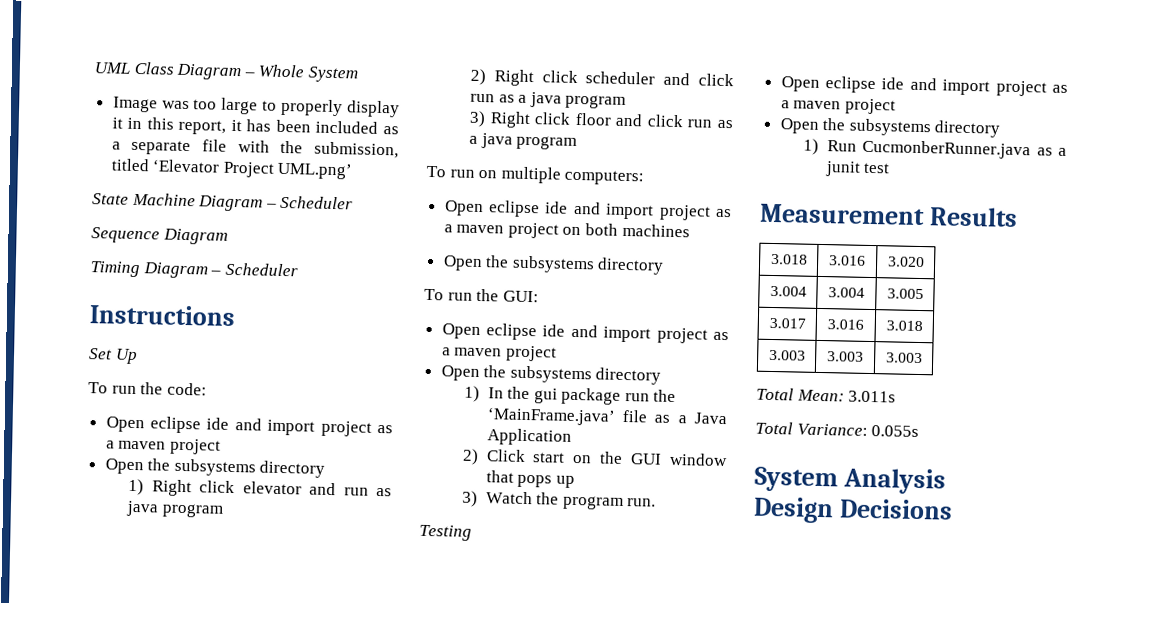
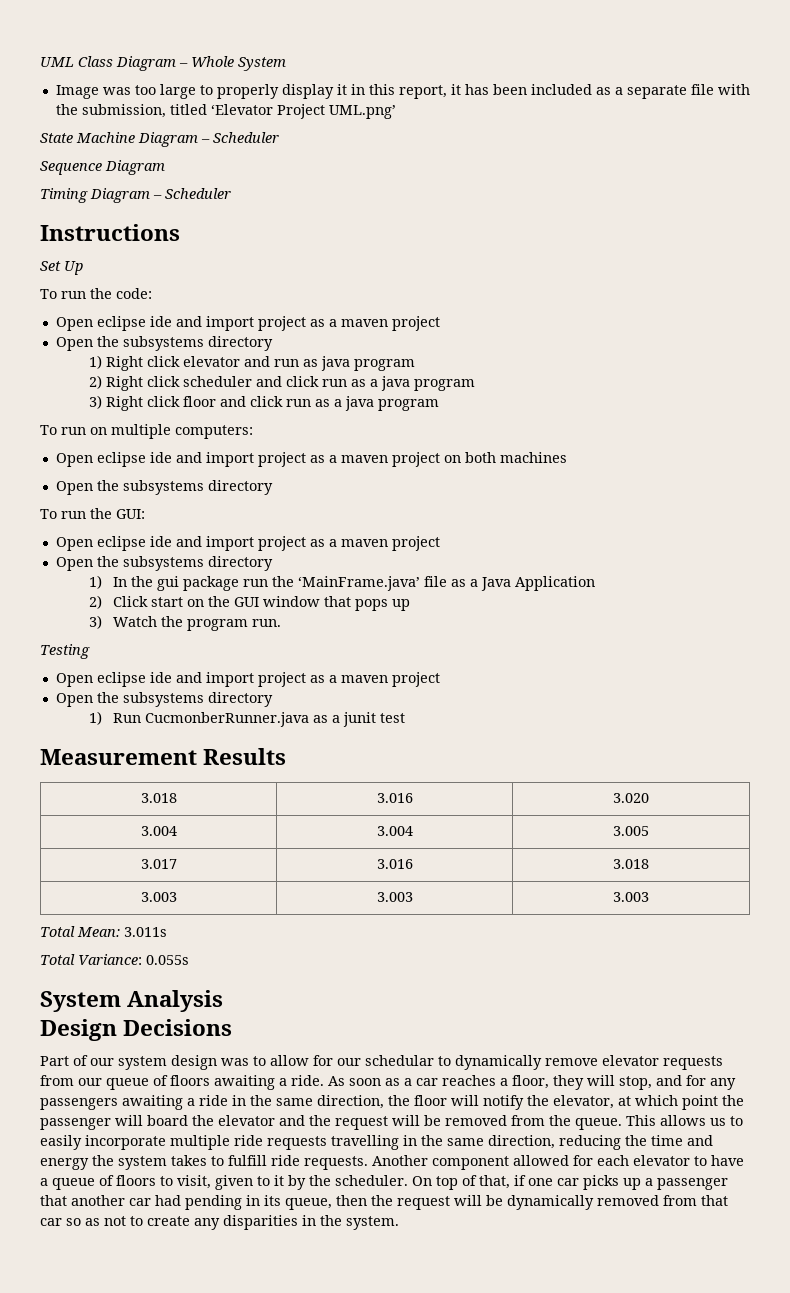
+ Part of our system design was to allow for our schedular to dynamically remove elevator requests from our queue of floors awaiting a ride. As soon as a car reaches a floor, they will stop, and for any passengers awaiting a ride in the same direction, the floor will notify the elevator, at which point the passenger will board the elevator and the request will be removed from the queue. This allows us to easily incorporate multiple ride requests travelling in the same direction, reducing the time and energy the system takes to fulfill ride requests. Another component allowed for each elevator to have a queue of floors to visit, given to it by the scheduler. On top of that, if one car picks up a passenger that another car had pending in its queue, then the request will be dynamically removed from that car so as not to create any disparities in the system.

